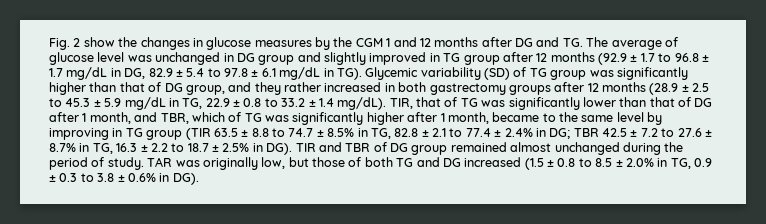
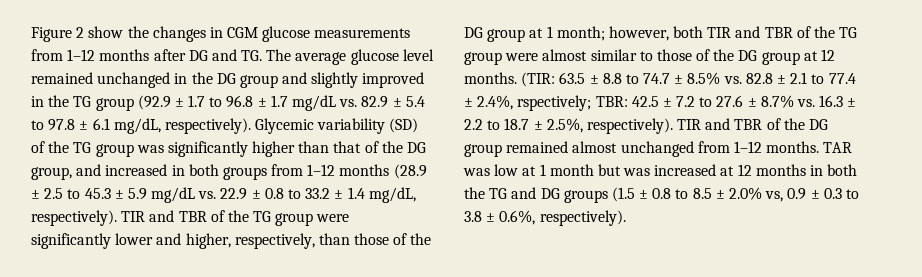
- Fig. 2 show the changes in glucose measures by the CGM 1 and 12 months after DG and TG. The average of glucose level was unchanged in DG group and slightly improved in TG group after 12 months (92.9 ± 1.7 to 96.8 ± 1.7 mg/dL in DG, 82.9 ± 5.4 to 97.8 ± 6.1 mg/dL in TG). Glycemic variability (SD) of TG group was significantly higher than that of DG group, and they rather increased in both gastrectomy groups after 12 months (28.9 ± 2.5 to 45.3 ± 5.9 mg/dL in TG, 22.9 ± 0.8 to 33.2 ± 1.4 mg/dL). TIR, that of TG was significantly lower than that of DG after 1 month, and TBR, which of TG was significantly higher after 1 month, became to the same level by improving in TG group (TIR 63.5 ± 8.8 to 74.7 ± 8.5% in TG, 82.8 ± 2.1 to 77.4 ± 2.4% in DG; TBR 42.5 ± 7.2 to 27.6 ± 8.7% in TG, 16.3 ± 2.2 to 18.7 ± 2.5% in DG). TIR and TBR of DG group remained almost unchanged during the period of study. TAR was originally low, but those of both TG and DG increased (1.5 ± 0.8 to 8.5 ± 2.0% in TG, 0.9 ± 0.3 to 3.8 ± 0.6% in DG).
+ Figure 2 show the changes in CGM glucose measurements from 1–12 months after DG and TG. The average glucose level remained unchanged in the DG group and slightly improved in the TG group (92.9 ± 1.7 to 96.8 ± 1.7 mg/dL vs. 82.9 ± 5.4 to 97.8 ± 6.1 mg/dL, respectively). Glycemic variability (SD) of the TG group was significantly higher than that of the DG group, and increased in both groups from 1–12 months (28.9 ± 2.5 to 45.3 ± 5.9 mg/dL vs. 22.9 ± 0.8 to 33.2 ± 1.4 mg/dL, respectively). TIR and TBR of the TG group were significantly lower and higher, respectively, than those of the DG group at 1 month; however, both TIR and TBR of the TG group were almost similar to those of the DG group at 12 months. (TIR: 63.5 ± 8.8 to 74.7 ± 8.5% vs. 82.8 ± 2.1 to 77.4 ± 2.4%, rspectively; TBR: 42.5 ± 7.2 to 27.6 ± 8.7% vs. 16.3 ± 2.2 to 18.7 ± 2.5%, respectively). TIR and TBR of the DG group remained almost unchanged from 1–12 months. TAR was low at 1 month but was increased at 12 months in both the TG and DG groups (1.5 ± 0.8 to 8.5 ± 2.0% vs, 0.9 ± 0.3 to 3.8 ± 0.6%, respectively).

